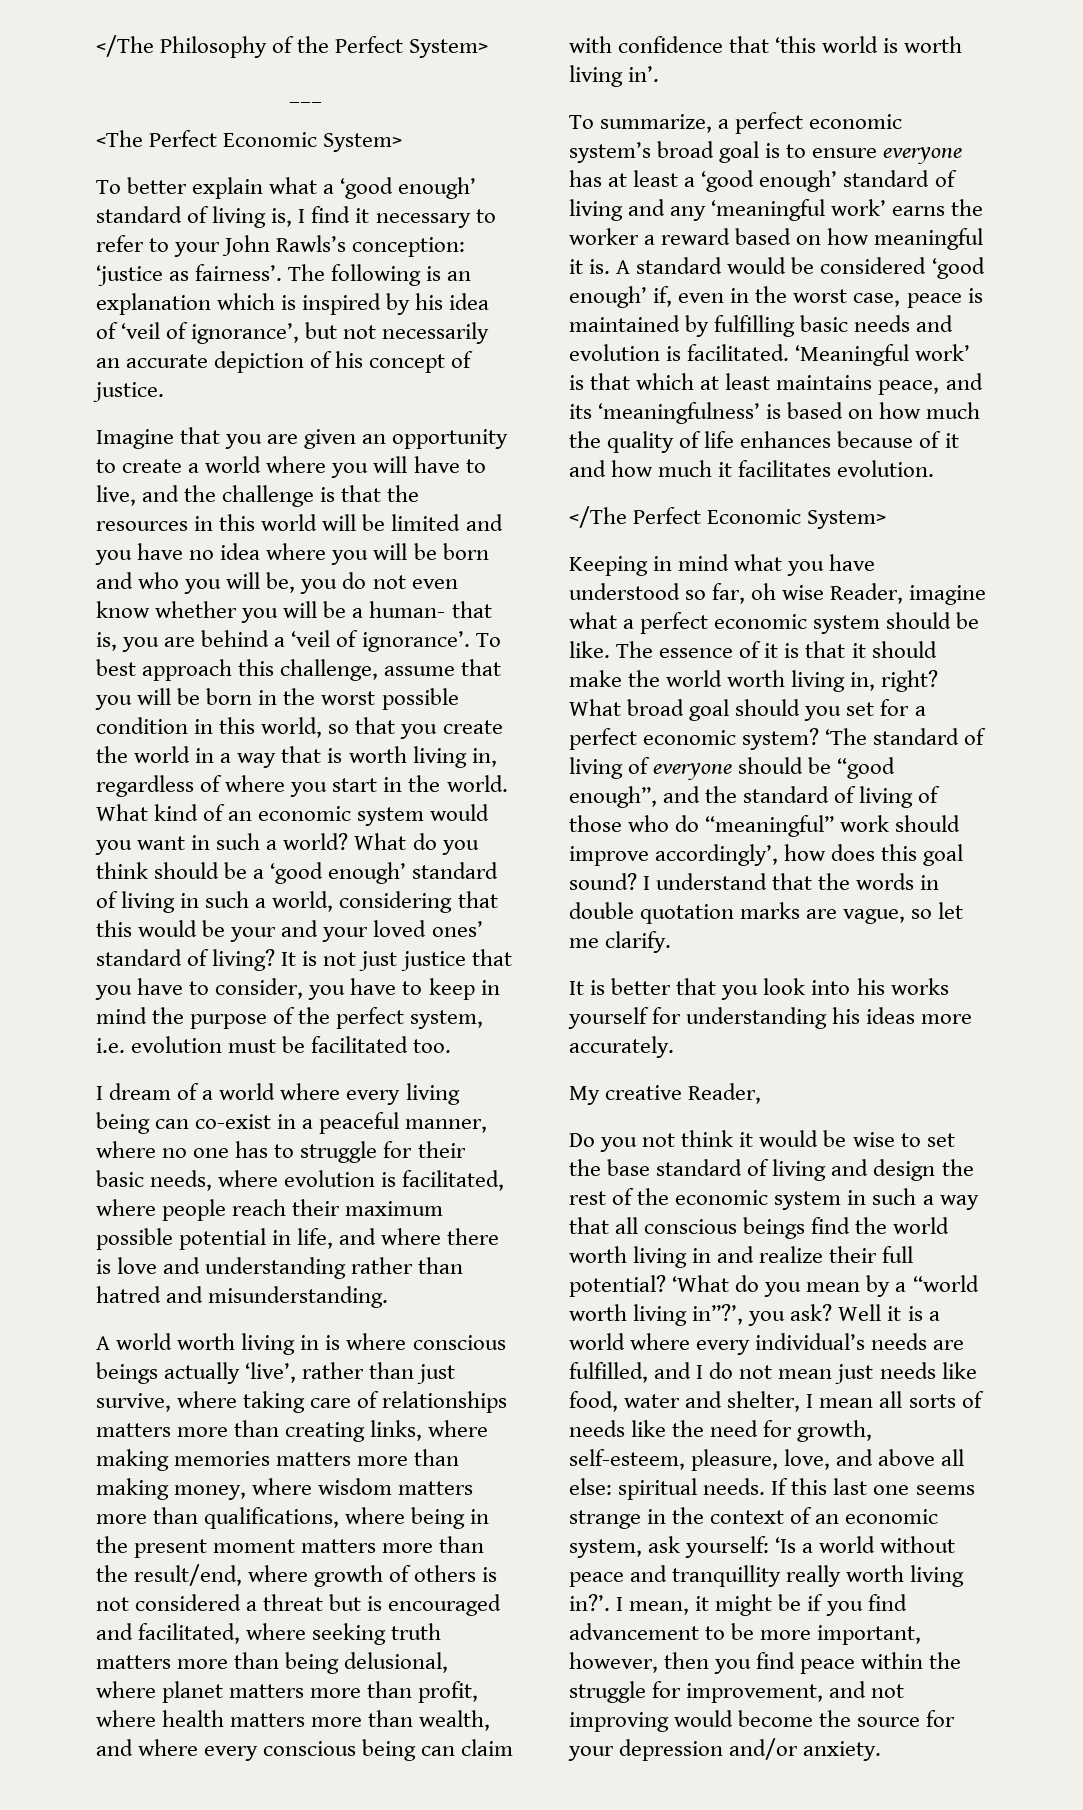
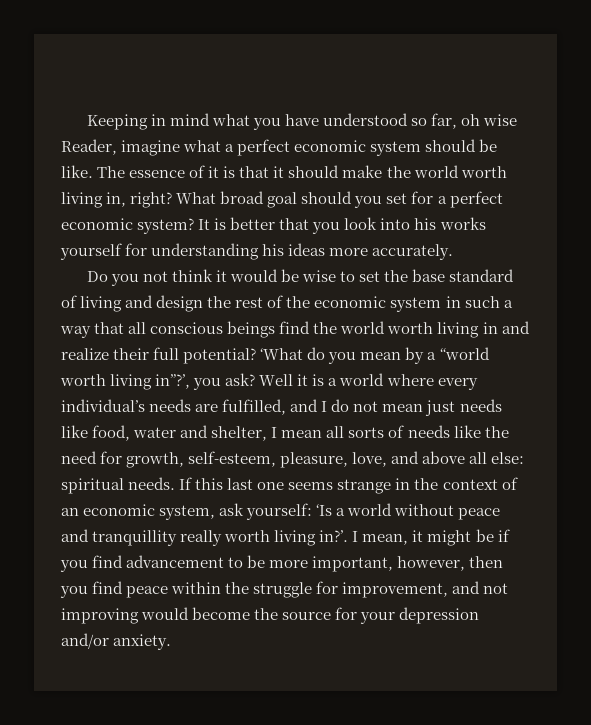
- </The Philosophy of the Perfect System>
- ___
- <The Perfect Economic System>
- To better explain what a ‘good enough’ standard of living is, I find it necessary to refer to your John Rawls’s conception: ‘justice as fairness’. The following is an explanation which is inspired by his idea of ‘veil of ignorance’, but not necessarily an accurate depiction of his concept of justice.
- Imagine that you are given an opportunity to create a world where you will have to live, and the challenge is that the resources in this world will be limited and you have no idea where you will be born and who you will be, you do not even know whether you will be a human- that is, you are behind a ‘veil of ignorance’. To best approach this challenge, assume that you will be born in the worst possible condition in this world, so that you create the world in a way that is worth living in, regardless of where you start in the world. What kind of an economic system would you want in such a world? What do you think should be a ‘good enough’ standard of living in such a world, considering that this would be your and your loved ones’ standard of living? It is not just justice that you have to consider, you have to keep in mind the purpose of the perfect system, i.e. evolution must be facilitated too.
- I dream of a world where every living being can co-exist in a peaceful manner, where no one has to struggle for their basic needs, where evolution is facilitated, where people reach their maximum possible potential in life, and where there is love and understanding rather than hatred and misunderstanding.
- A world worth living in is where conscious beings actually ‘live’, rather than just survive, where taking care of relationships matters more than creating links, where making memories matters more than making money, where wisdom matters more than qualifications, where being in the present moment matters more than the result/end, where growth of others is not considered a threat but is encouraged and facilitated, where seeking truth matters more than being delusional, where planet matters more than profit, where health matters more than wealth, and where every conscious being can claim with confidence that ‘this world is worth living in’.
- To summarize, a perfect economic system’s broad goal is to ensure everyone has at least a ‘good enough’ standard of living and any ‘meaningful work’ earns the worker a reward based on how meaningful it is. A standard would be considered ‘good enough’ if, even in the worst case, peace is maintained by fulfilling basic needs and evolution is facilitated. ‘Meaningful work’ is that which at least maintains peace, and its ‘meaningfulness’ is based on how much the quality of life enhances because of it and how much it facilitates evolution.
- </The Perfect Economic System>
- What broad goal should you set for a perfect economic system? ‘The standard of living of everyone should be “good enough”, and the standard of living of those who do “meaningful” work should improve accordingly’, how does this goal sound? I understand that the words in double quotation marks are vague, so let me clarify.
- It is better that you look into his works yourself for understanding his ideas more accurately.
+ What broad goal should you set for a perfect economic system? It is better that you look into his works yourself for understanding his ideas more accurately.
- My creative Reader,

